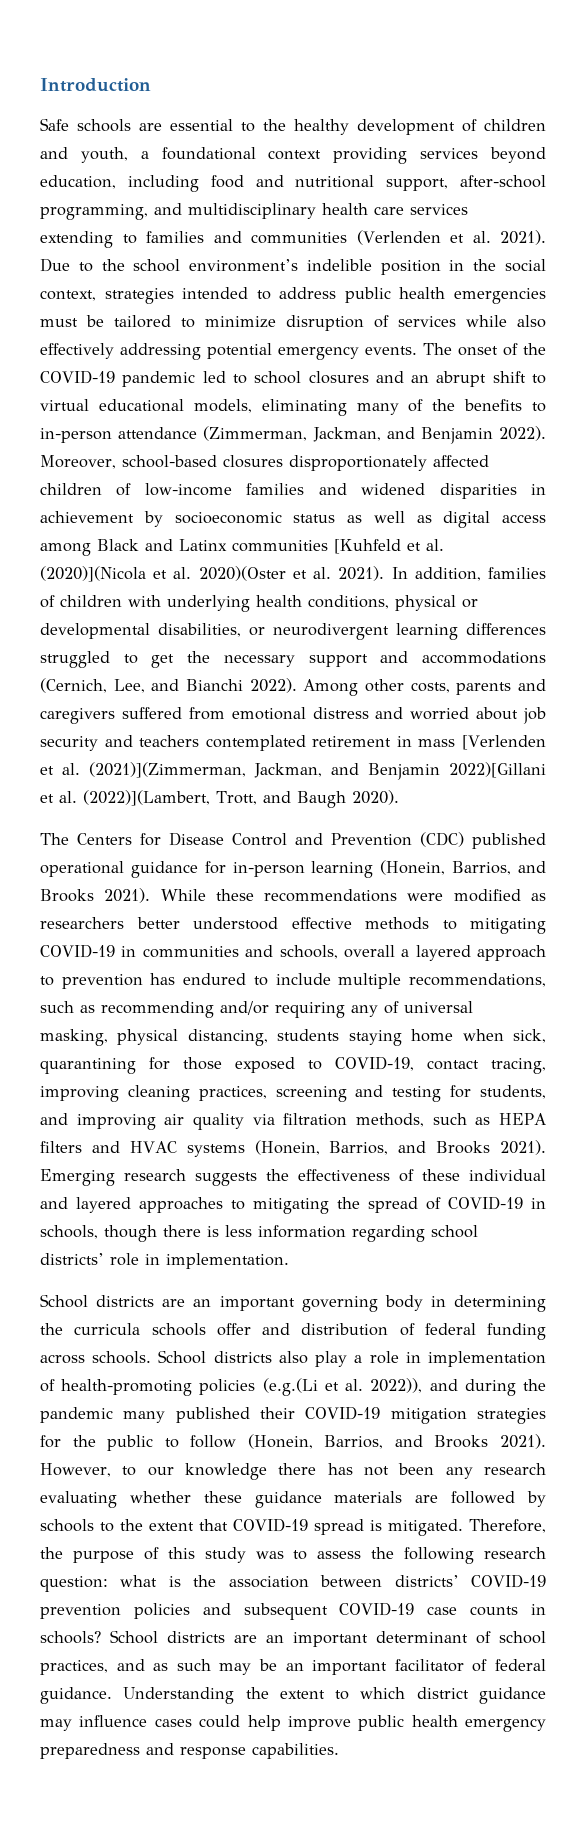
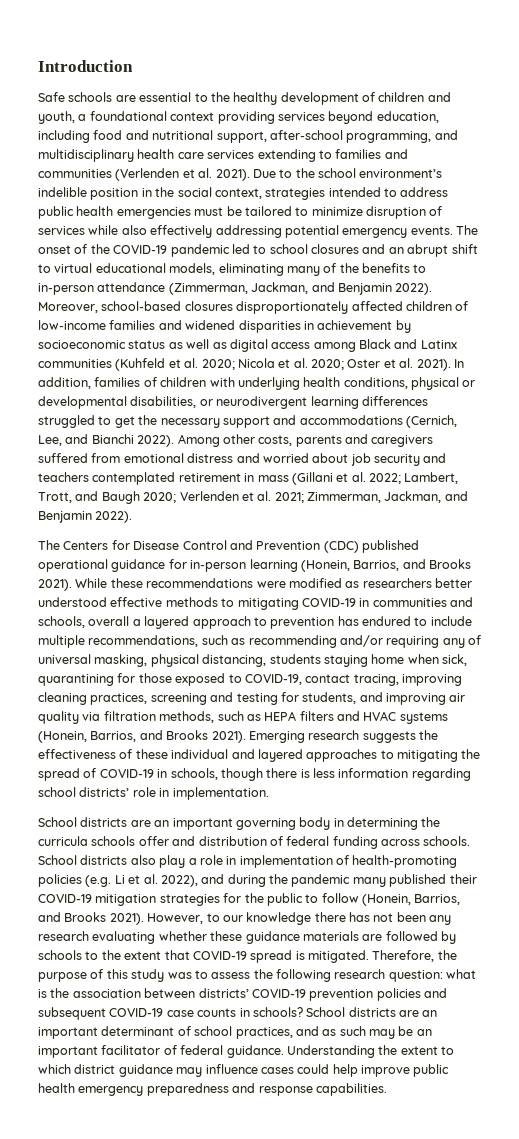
- Moreover, school-based closures disproportionately affected children of low-income families and widened disparities in achievement by socioeconomic status as well as digital access among Black and Latinx communities [Kuhfeld et al. (2020)](Nicola et al. 2020)(Oster et al. 2021).
+ Moreover, school-based closures disproportionately affected children of low-income families and widened disparities in achievement by socioeconomic status as well as digital access among Black and Latinx communities (Kuhfeld et al. 2020; Nicola et al. 2020; Oster et al. 2021).
- Among other costs, parents and caregivers suffered from emotional distress and worried about job security and teachers contemplated retirement in mass [Verlenden et al. (2021)](Zimmerman, Jackman, and Benjamin 2022)[Gillani et al. (2022)](Lambert, Trott, and Baugh 2020).
+ Among other costs, parents and caregivers suffered from emotional distress and worried about job security and teachers contemplated retirement in mass (Gillani et al. 2022; Lambert, Trott, and Baugh 2020; Verlenden et al. 2021; Zimmerman, Jackman, and Benjamin 2022).
- School districts also play a role in implementation of health-promoting policies (e.g.(Li et al. 2022)), and during the pandemic many published their COVID-19 mitigation strategies for the public to follow (Honein, Barrios, and Brooks 2021).
+ School districts also play a role in implementation of health-promoting policies (e.g. Li et al. 2022), and during the pandemic many published their COVID-19 mitigation strategies for the public to follow (Honein, Barrios, and Brooks 2021).

